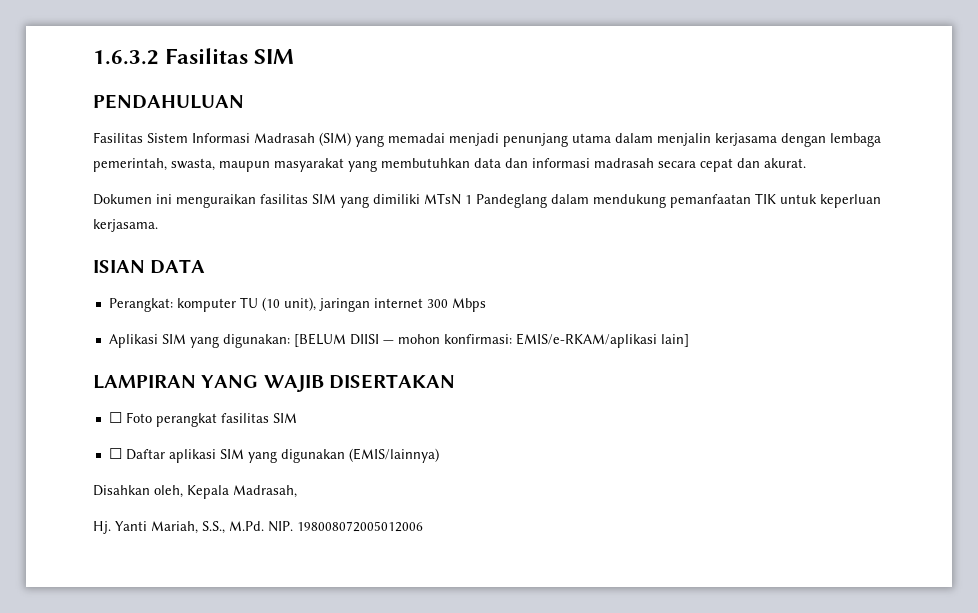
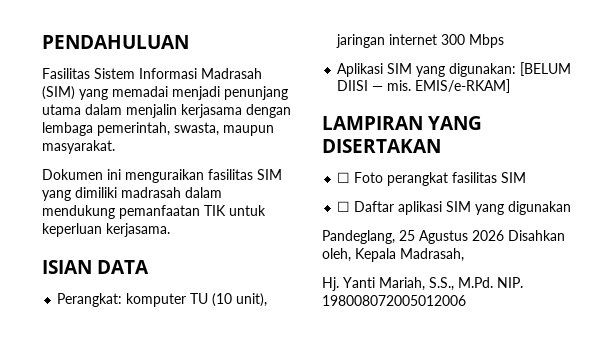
- 1.6.3.2 Fasilitas SIM
- Fasilitas Sistem Informasi Madrasah (SIM) yang memadai menjadi penunjang utama dalam menjalin kerjasama dengan lembaga pemerintah, swasta, maupun masyarakat yang membutuhkan data dan informasi madrasah secara cepat dan akurat.
+ Fasilitas Sistem Informasi Madrasah (SIM) yang memadai menjadi penunjang utama dalam menjalin kerjasama dengan lembaga pemerintah, swasta, maupun masyarakat.
- Dokumen ini menguraikan fasilitas SIM yang dimiliki MTsN 1 Pandeglang dalam mendukung pemanfaatan TIK untuk keperluan kerjasama.
+ Dokumen ini menguraikan fasilitas SIM yang dimiliki madrasah dalam mendukung pemanfaatan TIK untuk keperluan kerjasama.
- Aplikasi SIM yang digunakan: [BELUM DIISI — mohon konfirmasi: EMIS/e-RKAM/aplikasi lain]
+ Aplikasi SIM yang digunakan: [BELUM DIISI — mis. EMIS/e-RKAM]
- LAMPIRAN YANG WAJIB DISERTAKAN
+ LAMPIRAN YANG DISERTAKAN
- ☐ Daftar aplikasi SIM yang digunakan (EMIS/lainnya)
- Disahkan oleh, Kepala Madrasah,
+ ☐ Daftar aplikasi SIM yang digunakan
+ Pandeglang, 25 Agustus 2026 Disahkan oleh, Kepala Madrasah,

